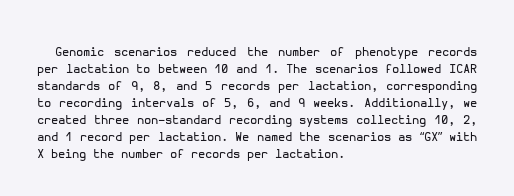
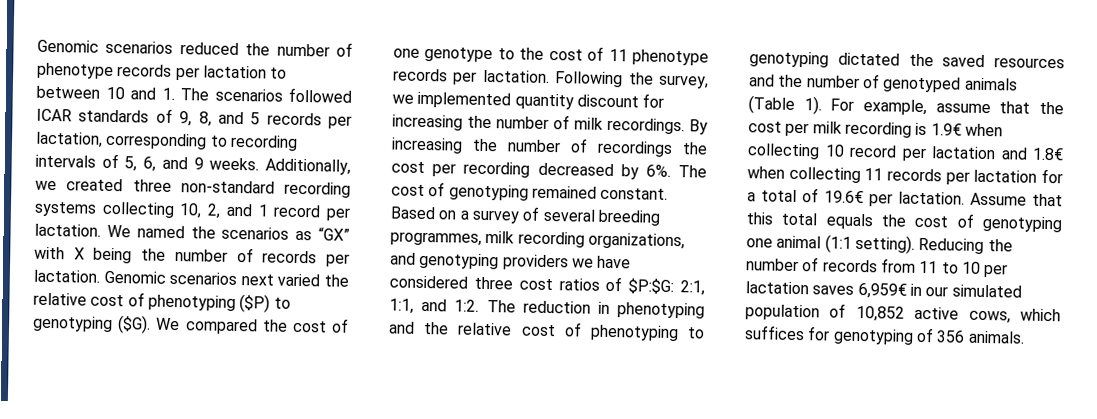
+ Genomic scenarios next varied the relative cost of phenotyping ($P) to genotyping ($G). We compared the cost of one genotype to the cost of 11 phenotype records per lactation. Following the survey, we implemented quantity discount for increasing the number of milk recordings. By increasing the number of recordings the cost per recording decreased by 6%. The cost of genotyping remained constant. Based on a survey of several breeding programmes, milk recording organizations, and genotyping providers we have considered three cost ratios of $P:$G: 2:1, 1:1, and 1:2. The reduction in phenotyping and the relative cost of phenotyping to genotyping dictated the saved resources and the number of genotyped animals (Table 1). For example, assume that the cost per milk recording is 1.9€ when collecting 10 record per lactation and 1.8€ when collecting 11 records per lactation for a total of 19.6€ per lactation. Assume that this total equals the cost of genotyping one animal (1:1 setting). Reducing the number of records from 11 to 10 per lactation saves 6,959€ in our simulated population of 10,852 active cows, which suffices for genotyping of 356 animals.

